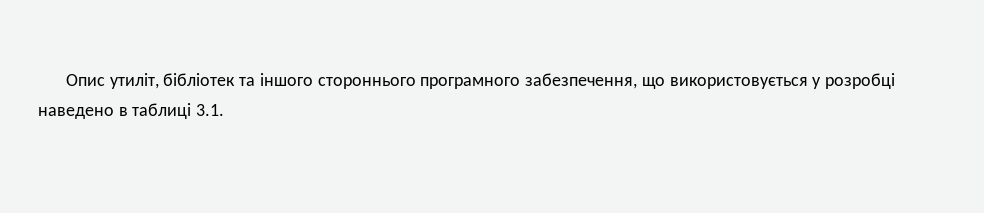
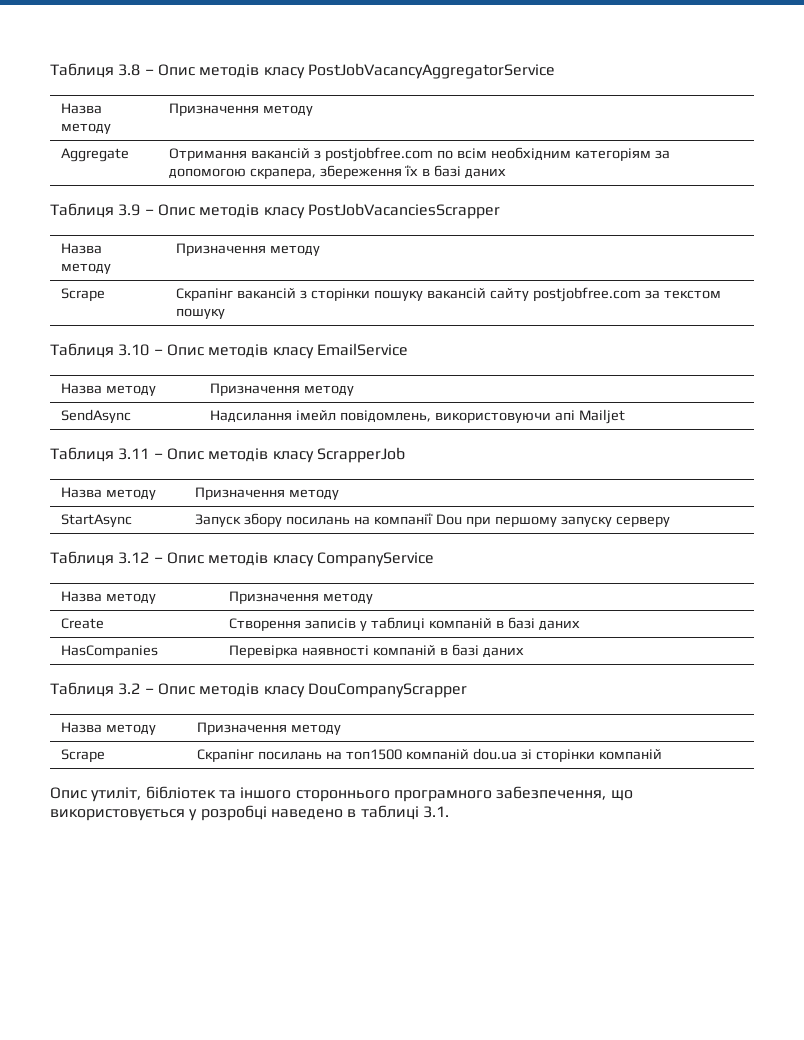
+ Таблиця 3.8 – Опис методів класу PostJobVacancyAggregatorService
+ Назва методу | Призначення методу
+ Aggregate | Отримання вакансій з postjobfree.com по всім необхідним категоріям за допомогою скрапера, збереження їх в базі даних
+ Таблиця 3.9 – Опис методів класу PostJobVacanciesScrapper
+ Назва методу | Призначення методу
+ Scrape | Скрапінг вакансій з сторінки пошуку вакансій сайту postjobfree.com за текстом пошуку
+ Таблиця 3.10 – Опис методів класу EmailService
+ Назва методу | Призначення методу
+ SendAsync | Надсилання імейл повідомлень, використовуючи апі Mailjet
+ Таблиця 3.11 – Опис методів класу ScrapperJob
+ Назва методу | Призначення методу
+ StartAsync | Запуск збору посилань на компанії Dou при першому запуску серверу
+ Таблиця 3.12 – Опис методів класу CompanyService
+ Назва методу | Призначення методу
+ Create | Створення записів у таблиці компаній в базі даних
+ HasCompanies | Перевірка наявності компаній в базі даних
+ Таблиця 3.2 – Опис методів класу DouCompanyScrapper
+ Назва методу | Призначення методу
+ Scrape | Скрапінг посилань на топ1500 компаній dou.ua зі сторінки компаній

